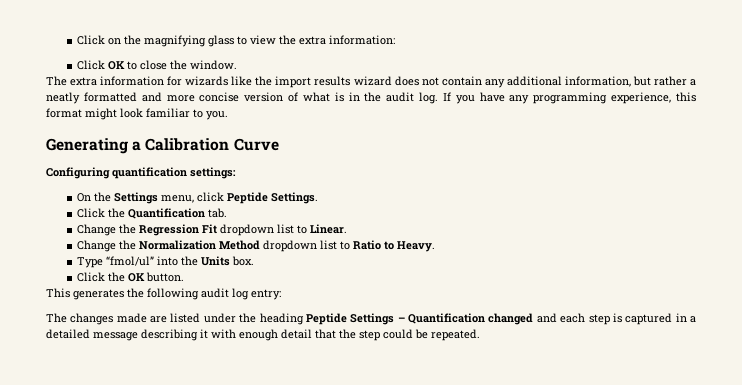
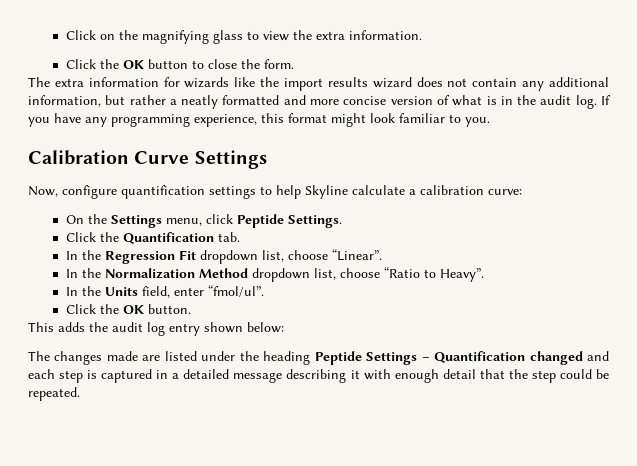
- Click on the magnifying glass to view the extra information:
- Click OK to close the window.
+ Click on the magnifying glass to view the extra information.
+ Click the OK button to close the form.
- Generating a Calibration Curve
- Configuring quantification settings:
+ Calibration Curve Settings
+ Now, configure quantification settings to help Skyline calculate a calibration curve:
- Change the Regression Fit dropdown list to Linear.
- Change the Normalization Method dropdown list to Ratio to Heavy.
- Type “fmol/ul” into the Units box.
+ In the Regression Fit dropdown list, choose “Linear”.
+ In the Normalization Method dropdown list, choose “Ratio to Heavy”.
+ In the Units field, enter “fmol/ul”.
- This generates the following audit log entry:
+ This adds the audit log entry shown below:

